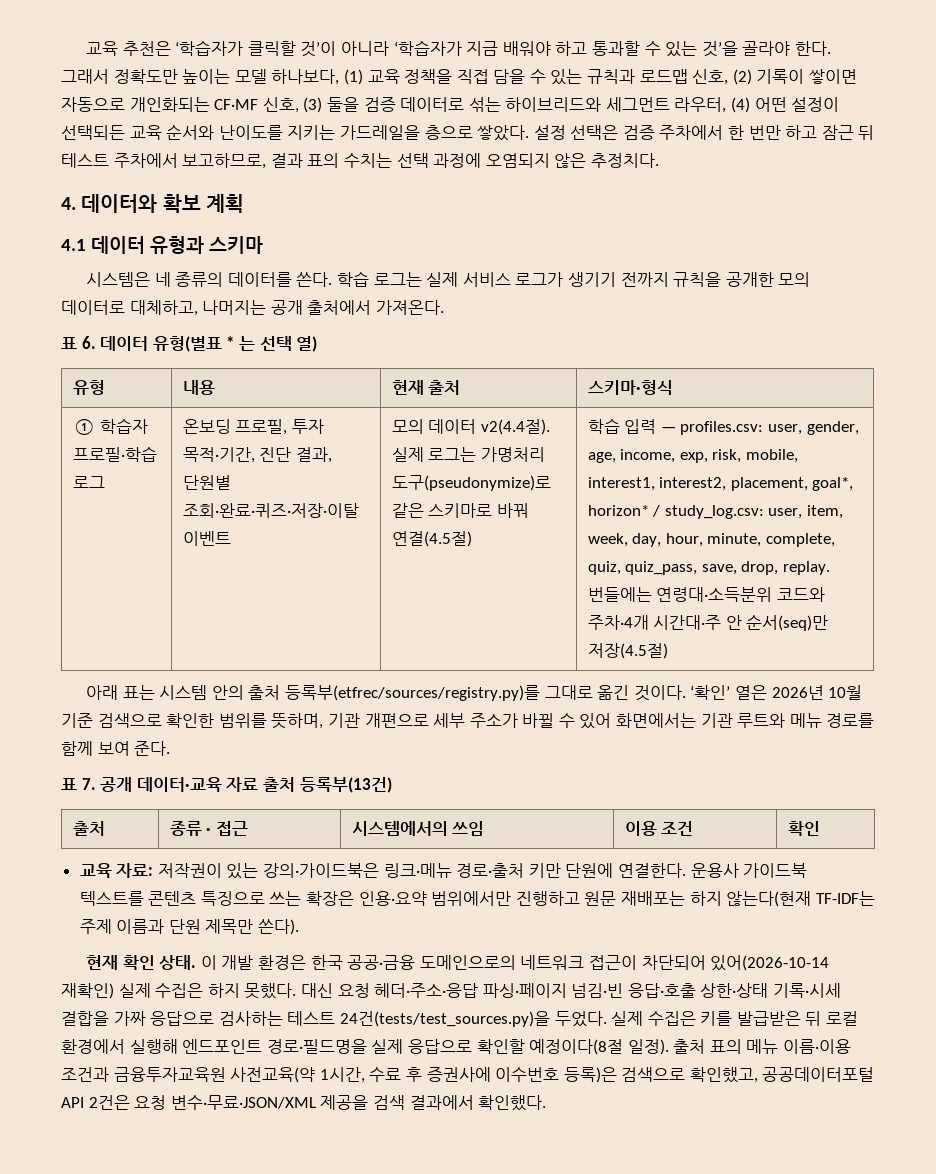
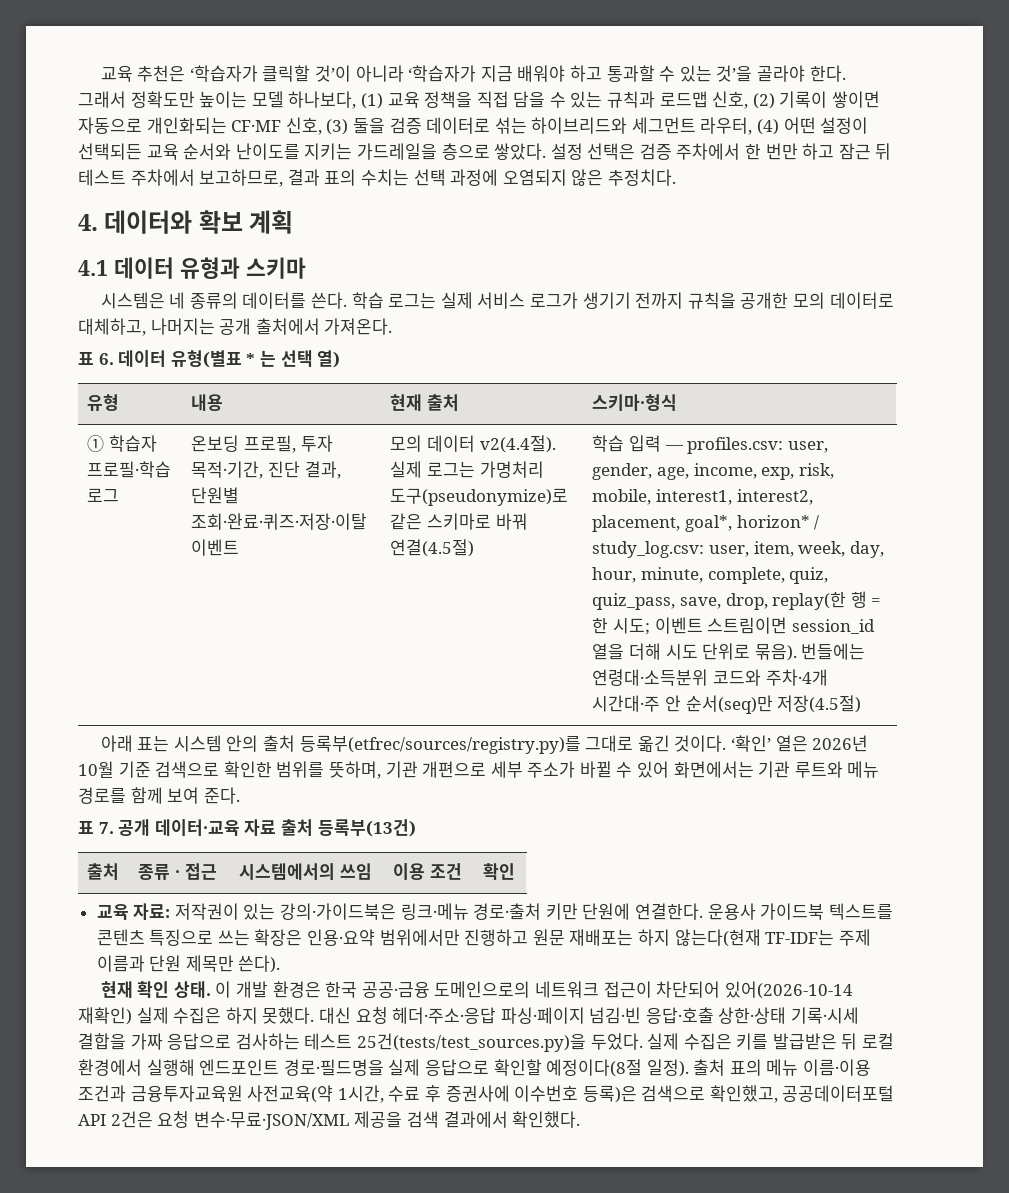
- 학습 입력 — profiles.csv: user, gender, age, income, exp, risk, mobile, interest1, interest2, placement, goal*, horizon* / study_log.csv: user, item, week, day, hour, minute, complete, quiz, quiz_pass, save, drop, replay.
+ 학습 입력 — profiles.csv: user, gender, age, income, exp, risk, mobile, interest1, interest2, placement, goal*, horizon* / study_log.csv: user, item, week, day, hour, minute, complete, quiz, quiz_pass, save, drop, replay(한 행 = 한 시도; 이벤트 스트림이면 session_id 열을 더해 시도 단위로 묶음).
- 대신 요청 헤더·주소·응답 파싱·페이지 넘김·빈 응답·호출 상한·상태 기록·시세 결합을 가짜 응답으로 검사하는 테스트 24건(tests/test_sources.py)을 두었다.
+ 대신 요청 헤더·주소·응답 파싱·페이지 넘김·빈 응답·호출 상한·상태 기록·시세 결합을 가짜 응답으로 검사하는 테스트 25건(tests/test_sources.py)을 두었다.

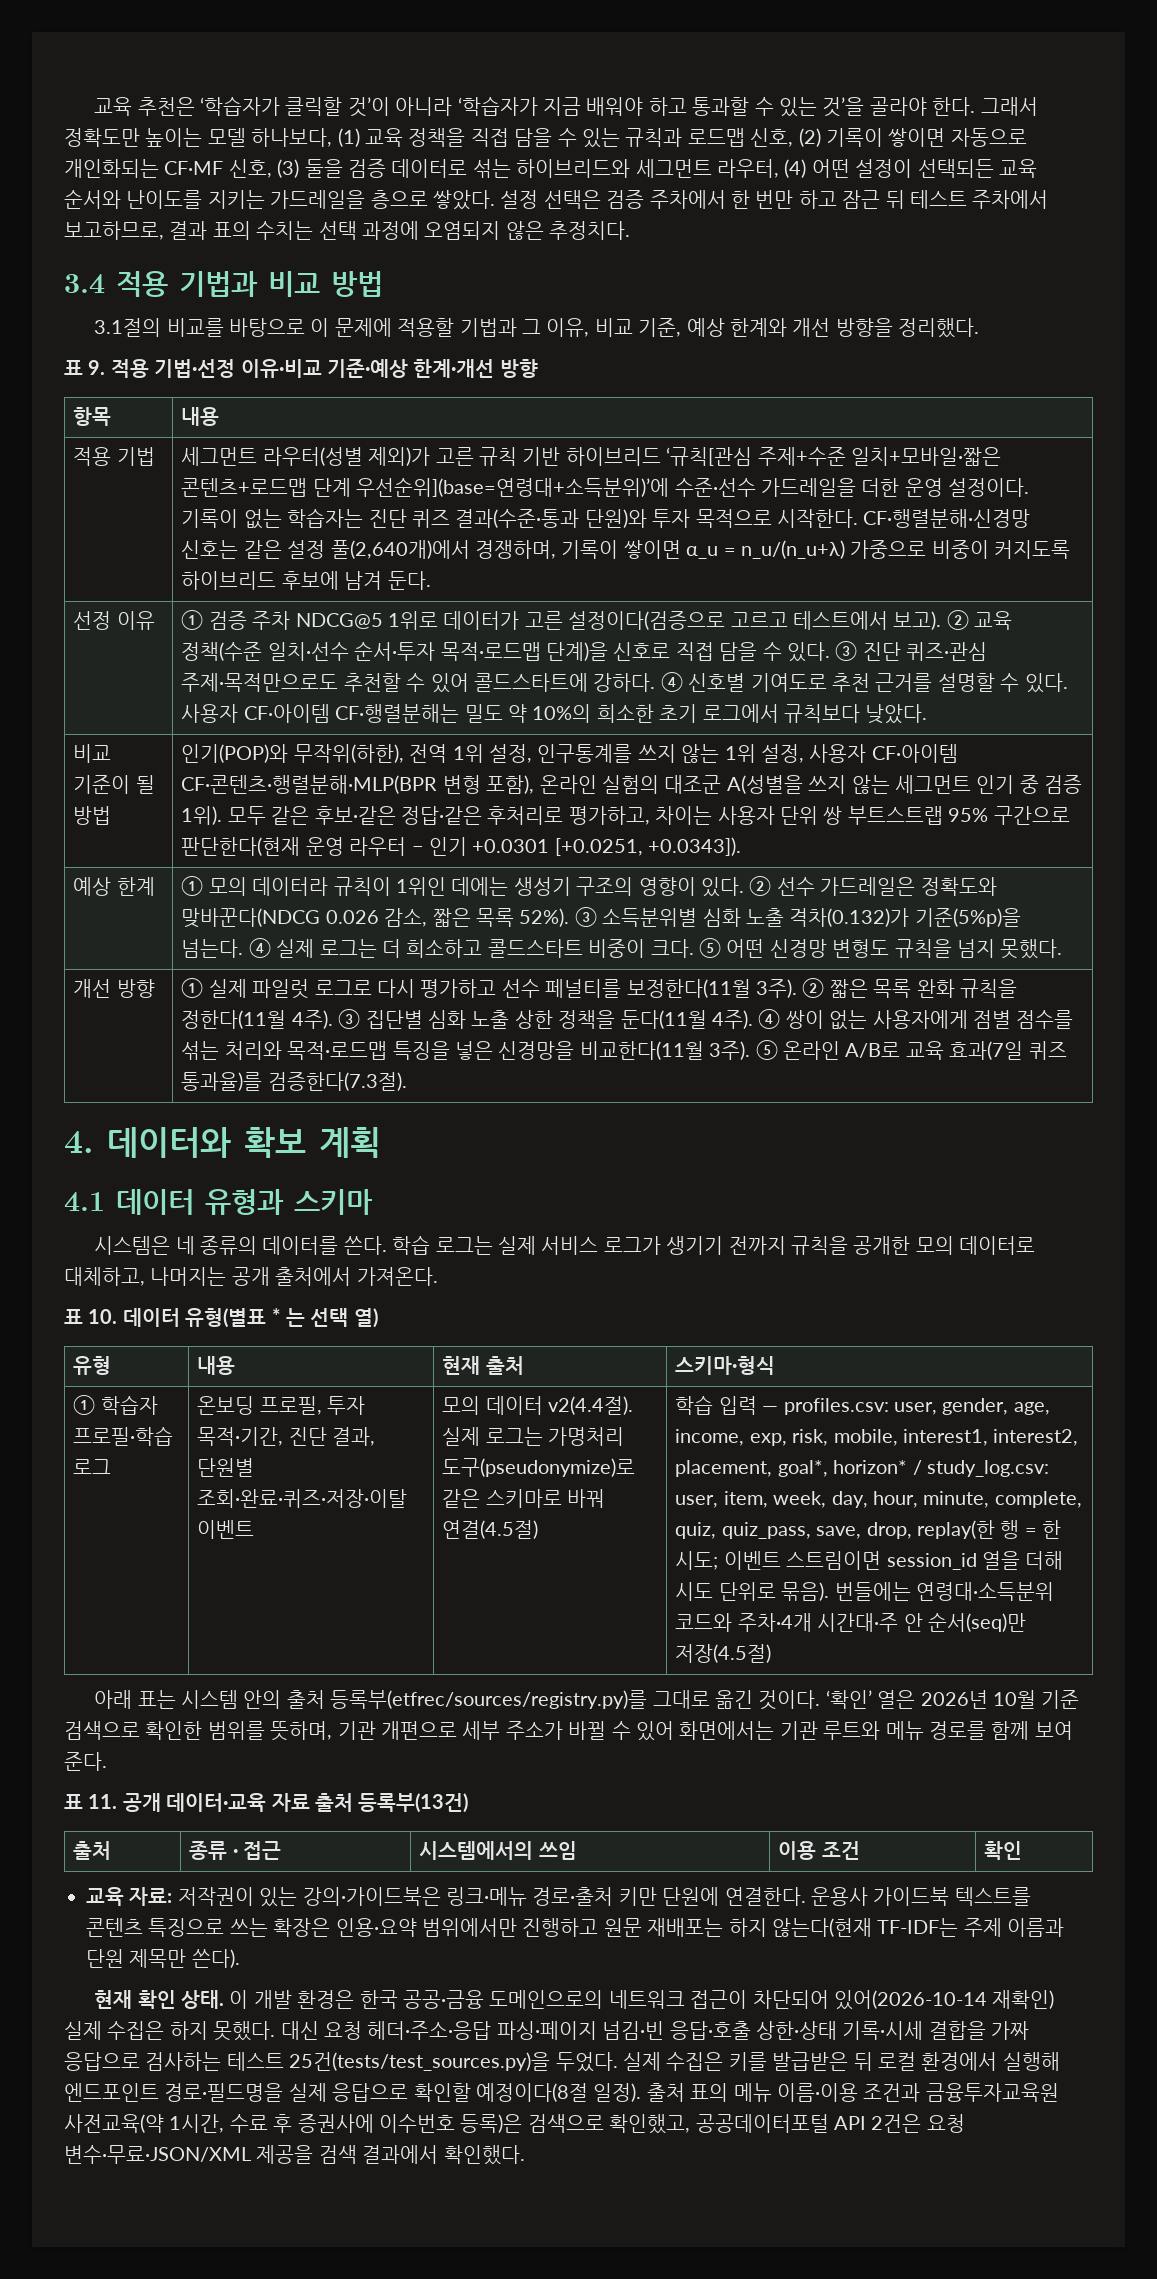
+ 3.4 적용 기법과 비교 방법
+ 3.1절의 비교를 바탕으로 이 문제에 적용할 기법과 그 이유, 비교 기준, 예상 한계와 개선 방향을 정리했다.
+ 표 9. 적용 기법·선정 이유·비교 기준·예상 한계·개선 방향
+ 항목 | 내용
+ 적용 기법 | 세그먼트 라우터(성별 제외)가 고른 규칙 기반 하이브리드 ‘규칙[관심 주제+수준 일치+모바일·짧은 콘텐츠+로드맵 단계 우선순위](base=연령대+소득분위)’에 수준·선수 가드레일을 더한 운영 설정이다. 기록이 없는 학습자는 진단 퀴즈 결과(수준·통과 단원)와 투자 목적으로 시작한다. CF·행렬분해·신경망 신호는 같은 설정 풀(2,640개)에서 경쟁하며, 기록이 쌓이면 α_u = n_u/(n_u+λ) 가중으로 비중이 커지도록 하이브리드 후보에 남겨 둔다.
+ 선정 이유 | ① 검증 주차 NDCG@5 1위로 데이터가 고른 설정이다(검증으로 고르고 테스트에서 보고). ② 교육 정책(수준 일치·선수 순서·투자 목적·로드맵 단계)을 신호로 직접 담을 수 있다. ③ 진단 퀴즈·관심 주제·목적만으로도 추천할 수 있어 콜드스타트에 강하다. ④ 신호별 기여도로 추천 근거를 설명할 수 있다. 사용자 CF·아이템 CF·행렬분해는 밀도 약 10%의 희소한 초기 로그에서 규칙보다 낮았다.
+ 비교 기준이 될 방법 | 인기(POP)와 무작위(하한), 전역 1위 설정, 인구통계를 쓰지 않는 1위 설정, 사용자 CF·아이템 CF·콘텐츠·행렬분해·MLP(BPR 변형 포함), 온라인 실험의 대조군 A(성별을 쓰지 않는 세그먼트 인기 중 검증 1위). 모두 같은 후보·같은 정답·같은 후처리로 평가하고, 차이는 사용자 단위 쌍 부트스트랩 95% 구간으로 판단한다(현재 운영 라우터 − 인기 +0.0301 [+0.0251, +0.0343]).
+ 예상 한계 | ① 모의 데이터라 규칙이 1위인 데에는 생성기 구조의 영향이 있다. ② 선수 가드레일은 정확도와 맞바꾼다(NDCG 0.026 감소, 짧은 목록 52%). ③ 소득분위별 심화 노출 격차(0.132)가 기준(5%p)을 넘는다. ④ 실제 로그는 더 희소하고 콜드스타트 비중이 크다. ⑤ 어떤 신경망 변형도 규칙을 넘지 못했다.
+ 개선 방향 | ① 실제 파일럿 로그로 다시 평가하고 선수 페널티를 보정한다(11월 3주). ② 짧은 목록 완화 규칙을 정한다(11월 4주). ③ 집단별 심화 노출 상한 정책을 둔다(11월 4주). ④ 쌍이 없는 사용자에게 점별 점수를 섞는 처리와 목적·로드맵 특징을 넣은 신경망을 비교한다(11월 3주). ⑤ 온라인 A/B로 교육 효과(7일 퀴즈 통과율)를 검증한다(7.3절).
- 표 6. 데이터 유형(별표 * 는 선택 열)
+ 표 10. 데이터 유형(별표 * 는 선택 열)
- 표 7. 공개 데이터·교육 자료 출처 등록부(13건)
+ 표 11. 공개 데이터·교육 자료 출처 등록부(13건)

